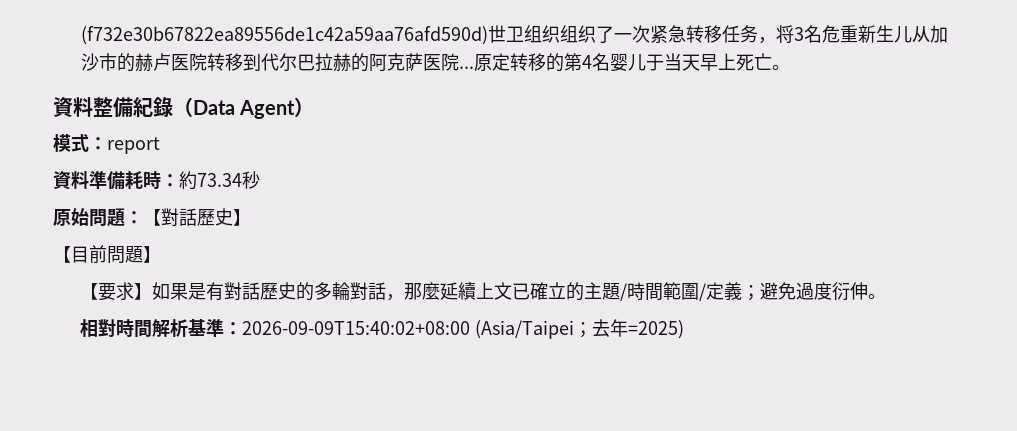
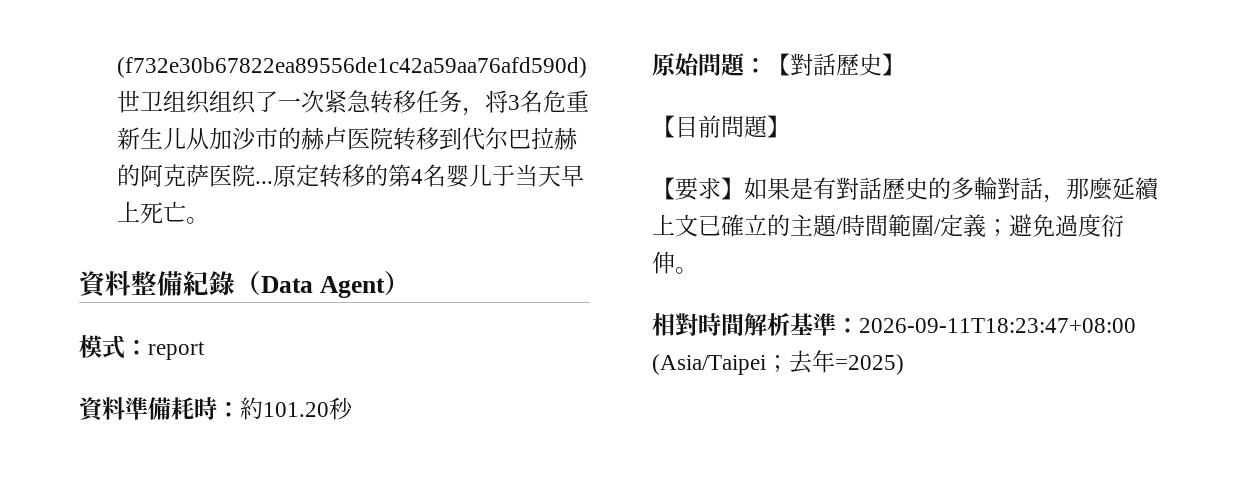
- 資料準備耗時：約73.34秒
+ 資料準備耗時：約101.20秒
- 相對時間解析基準：2026-09-09T15:40:02+08:00 (Asia/Taipei；去年=2025)
+ 相對時間解析基準：2026-09-11T18:23:47+08:00 (Asia/Taipei；去年=2025)

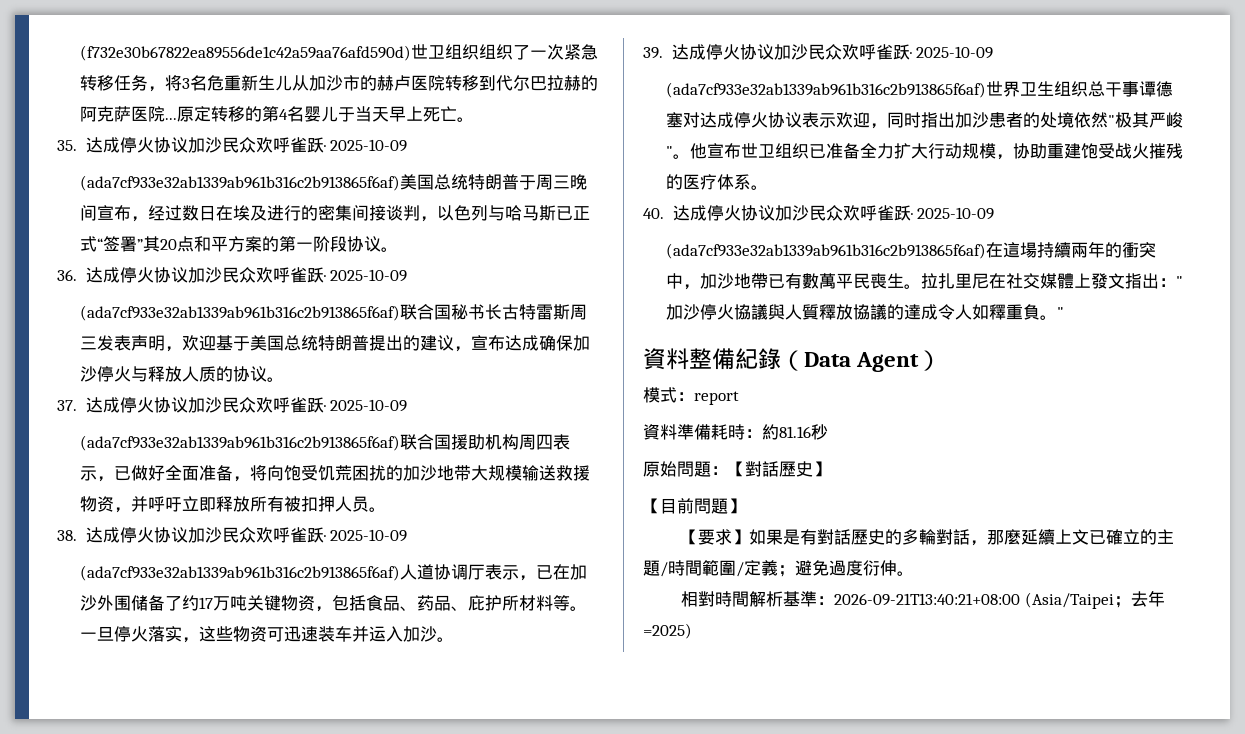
+ 35.达成停火协议加沙民众欢呼雀跃· 2025-10-09
+ (ada7cf933e32ab1339ab961b316c2b913865f6af)美国总统特朗普于周三晚间宣布，经过数日在埃及进行的密集间接谈判，以色列与哈马斯已正式“签署”其20点和平方案的第一阶段协议。
+ 36.达成停火协议加沙民众欢呼雀跃· 2025-10-09
+ (ada7cf933e32ab1339ab961b316c2b913865f6af)联合国秘书长古特雷斯周三发表声明，欢迎基于美国总统特朗普提出的建议，宣布达成确保加沙停火与释放人质的协议。
+ 37.达成停火协议加沙民众欢呼雀跃· 2025-10-09
+ (ada7cf933e32ab1339ab961b316c2b913865f6af)联合国援助机构周四表示，已做好全面准备，将向饱受饥荒困扰的加沙地带大规模输送救援物资，并呼吁立即释放所有被扣押人员。
+ 38.达成停火协议加沙民众欢呼雀跃· 2025-10-09
+ (ada7cf933e32ab1339ab961b316c2b913865f6af)人道协调厅表示，已在加沙外围储备了约17万吨关键物资，包括食品、药品、庇护所材料等。一旦停火落实，这些物资可迅速装车并运入加沙。
+ 39.达成停火协议加沙民众欢呼雀跃· 2025-10-09
+ (ada7cf933e32ab1339ab961b316c2b913865f6af)世界卫生组织总干事谭德塞对达成停火协议表示欢迎，同时指出加沙患者的处境依然"极其严峻"。他宣布世卫组织已准备全力扩大行动规模，协助重建饱受战火摧残的医疗体系。
+ 40.达成停火协议加沙民众欢呼雀跃· 2025-10-09
+ (ada7cf933e32ab1339ab961b316c2b913865f6af)在這場持續兩年的衝突中，加沙地帶已有數萬平民喪生。拉扎里尼在社交媒體上發文指出："加沙停火協議與人質釋放協議的達成令人如釋重負。"
- 資料準備耗時：約101.20秒
+ 資料準備耗時：約81.16秒
- 相對時間解析基準：2026-09-11T18:23:47+08:00 (Asia/Taipei；去年=2025)
+ 相對時間解析基準：2026-09-21T13:40:21+08:00 (Asia/Taipei；去年=2025)

